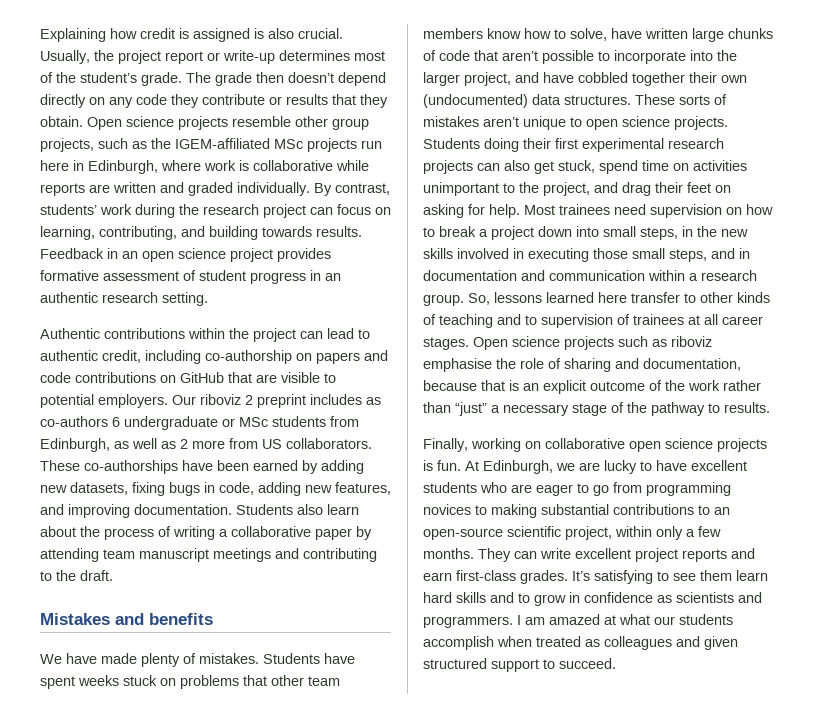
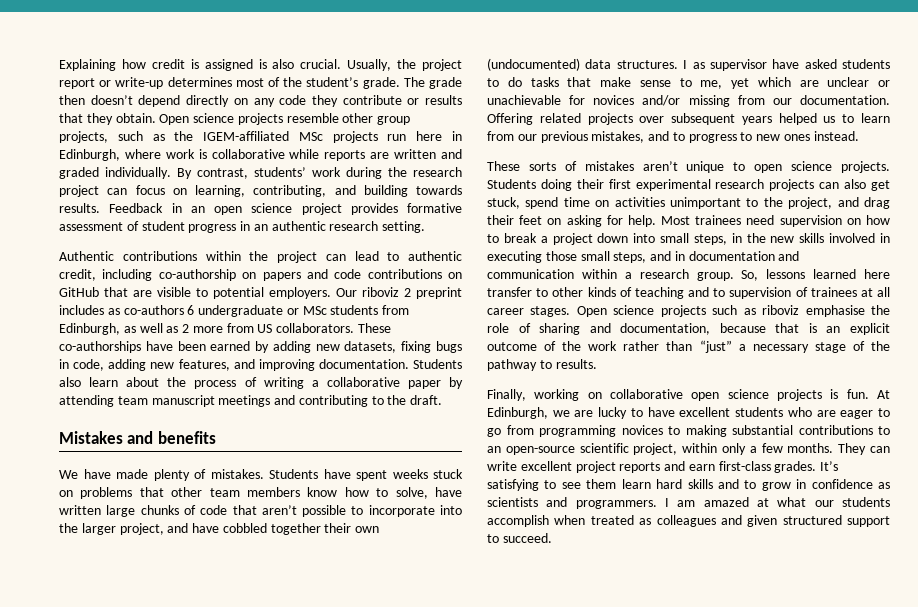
- Students have spent weeks stuck on problems that other team members know how to solve, have written large chunks of code that aren’t possible to incorporate into the larger project, and have cobbled together their own (undocumented) data structures. These sorts of mistakes aren’t unique to open science projects.
+ Students have spent weeks stuck on problems that other team members know how to solve, have written large chunks of code that aren’t possible to incorporate into the larger project, and have cobbled together their own (undocumented) data structures. I as supervisor have asked students to do tasks that make sense to me, yet which are unclear or unachievable for novices and/or missing from our documentation. Offering related projects over subsequent years helped us to learn from our previous mistakes, and to progress to new ones instead.
+ These sorts of mistakes aren’t unique to open science projects.

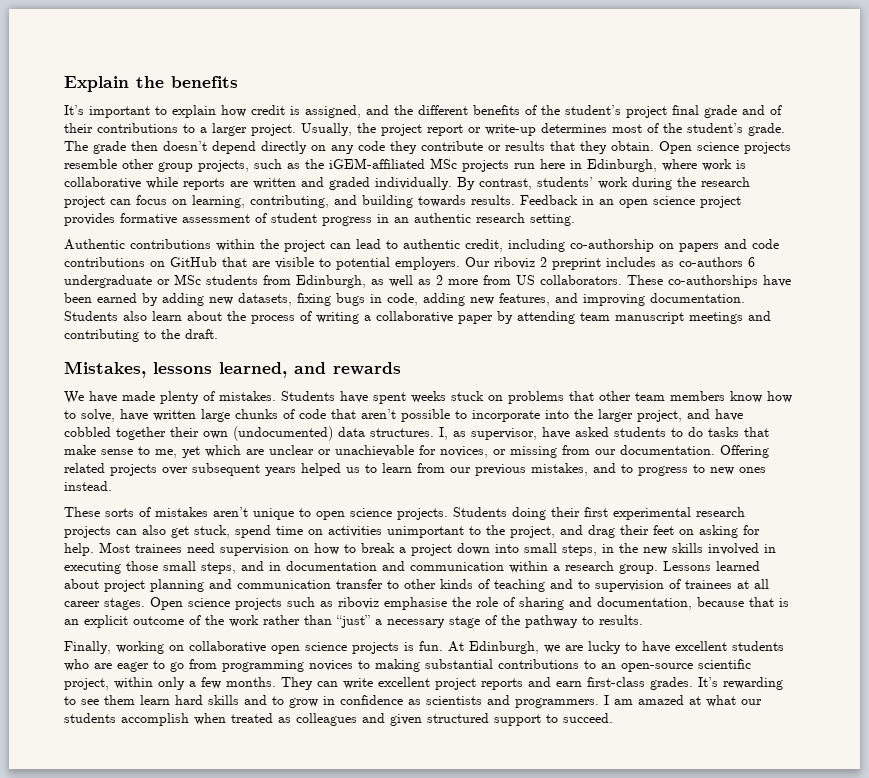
- Explaining how credit is assigned is also crucial.
+ Explain the benefits
+ It’s important to explain how credit is assigned, and the different benefits of the student’s project final grade and of their contributions to a larger project.
- Open science projects resemble other group projects, such as the IGEM-affiliated MSc projects run here in Edinburgh, where work is collaborative while reports are written and graded individually.
+ Open science projects resemble other group projects, such as the iGEM-affiliated MSc projects run here in Edinburgh, where work is collaborative while reports are written and graded individually.
- Mistakes and benefits
+ Mistakes, lessons learned, and rewards
- I as supervisor have asked students to do tasks that make sense to me, yet which are unclear or unachievable for novices and/or missing from our documentation.
+ I, as supervisor, have asked students to do tasks that make sense to me, yet which are unclear or unachievable for novices, or missing from our documentation.
- So, lessons learned here transfer to other kinds of teaching and to supervision of trainees at all career stages.
+ Lessons learned about project planning and communication transfer to other kinds of teaching and to supervision of trainees at all career stages.
- It’s satisfying to see them learn hard skills and to grow in confidence as scientists and programmers.
+ It’s rewarding to see them learn hard skills and to grow in confidence as scientists and programmers.

